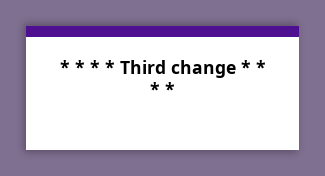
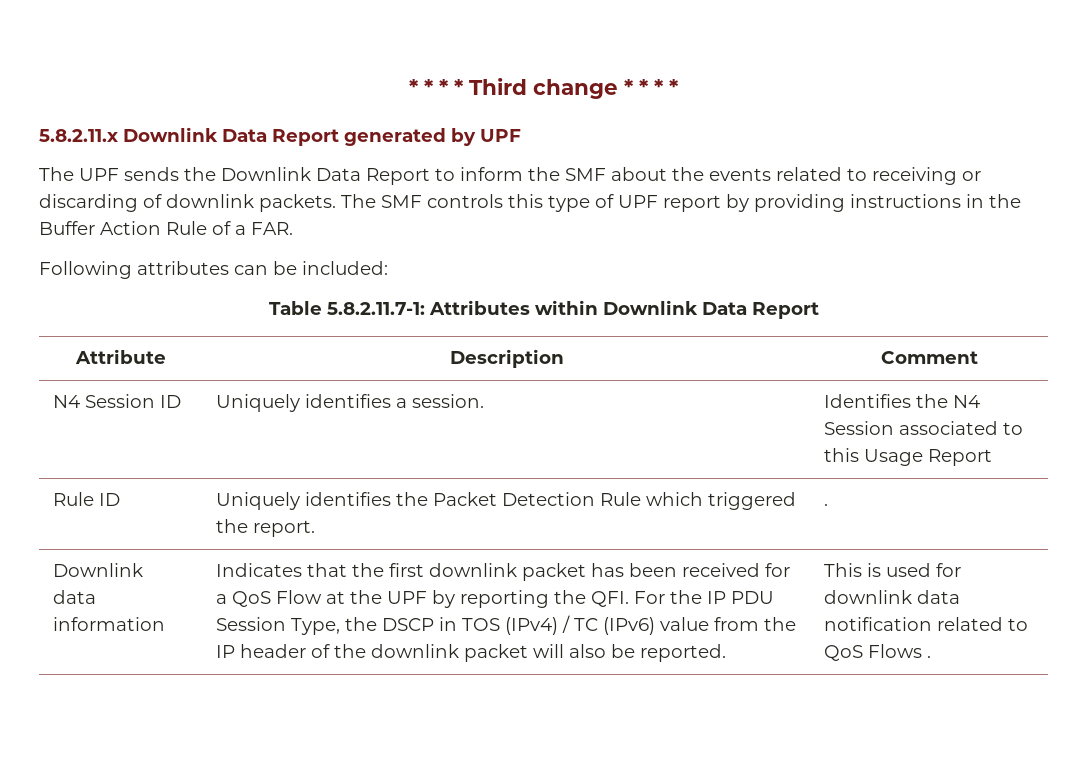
+ 5.8.2.11.x Downlink Data Report generated by UPF
+ The UPF sends the Downlink Data Report to inform the SMF about the events related to receiving or discarding of downlink packets. The SMF controls this type of UPF report by providing instructions in the Buffer Action Rule of a FAR.
+ Following attributes can be included:
+ Table 5.8.2.11.7-1: Attributes within Downlink Data Report
+ Attribute | Description | Comment
+ N4 Session ID | Uniquely identifies a session. | Identifies the N4 Session associated to this Usage Report
+ Rule ID | Uniquely identifies the Packet Detection Rule which triggered the report. | .
+ Downlink data information | Indicates that the first downlink packet has been received for a QoS Flow at the UPF by reporting the QFI. For the IP PDU Session Type, the DSCP in TOS (IPv4) / TC (IPv6) value from the IP header of the downlink packet will also be reported. | This is used for downlink data notification related to QoS Flows .

